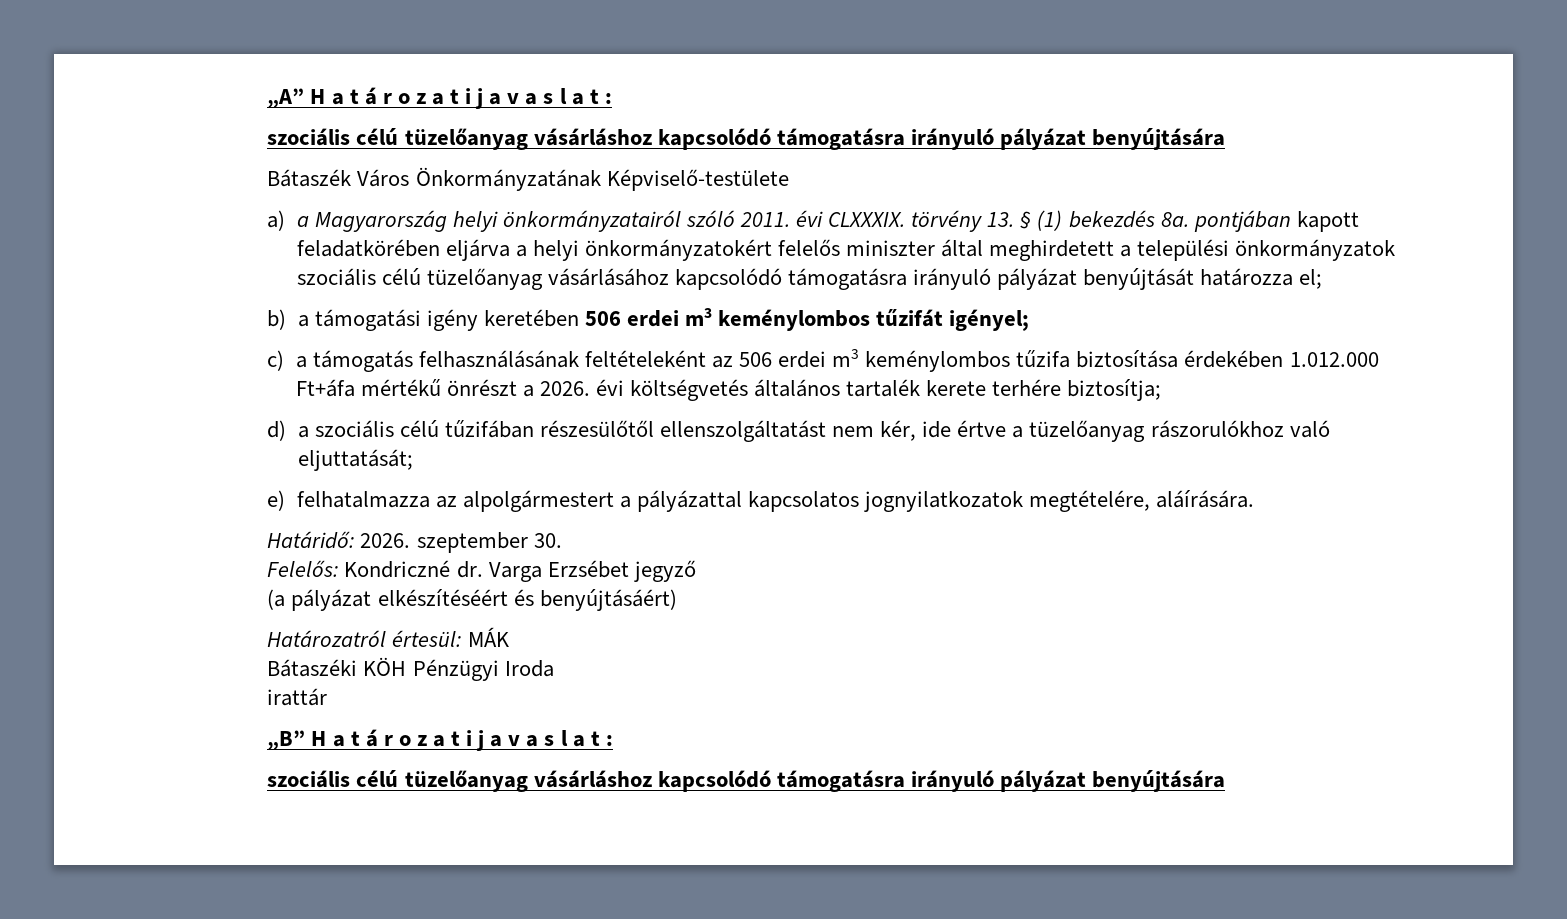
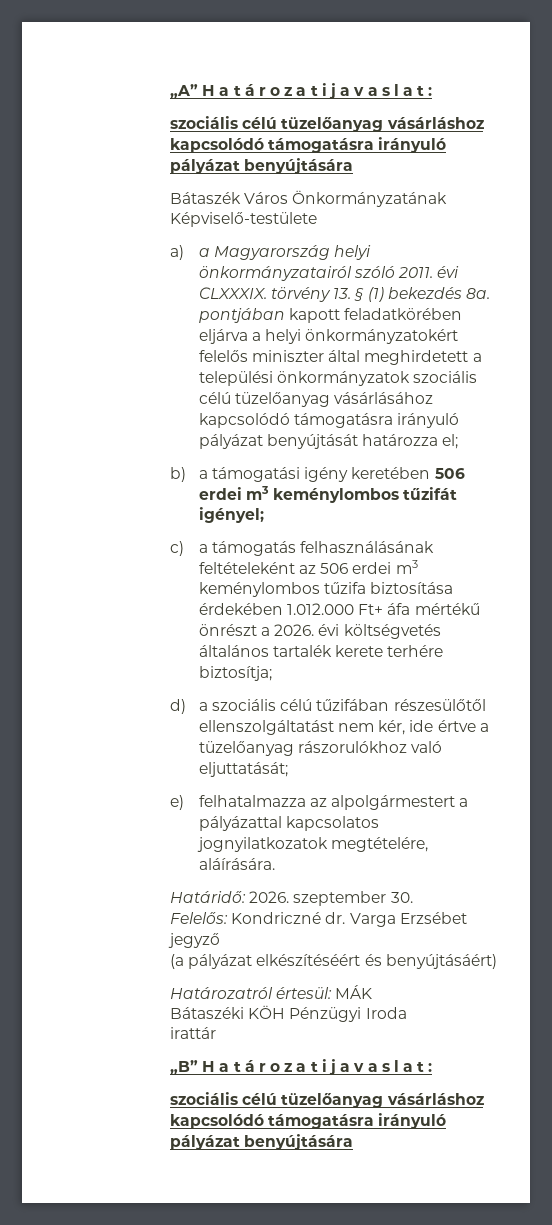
- c) a támogatás felhasználásának feltételeként az 506 erdei m3 keménylombos tűzifa biztosítása érdekében 1.012.000 Ft+áfa mértékű önrészt a 2026. évi költségvetés általános tartalék kerete terhére biztosítja;
+ c) a támogatás felhasználásának feltételeként az 506 erdei m3 keménylombos tűzifa biztosítása érdekében 1.012.000 Ft+ áfa mértékű önrészt a 2026. évi költségvetés általános tartalék kerete terhére biztosítja;

